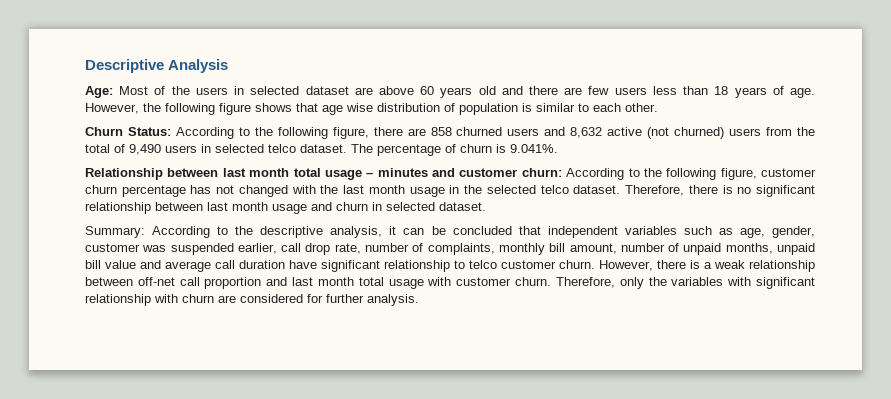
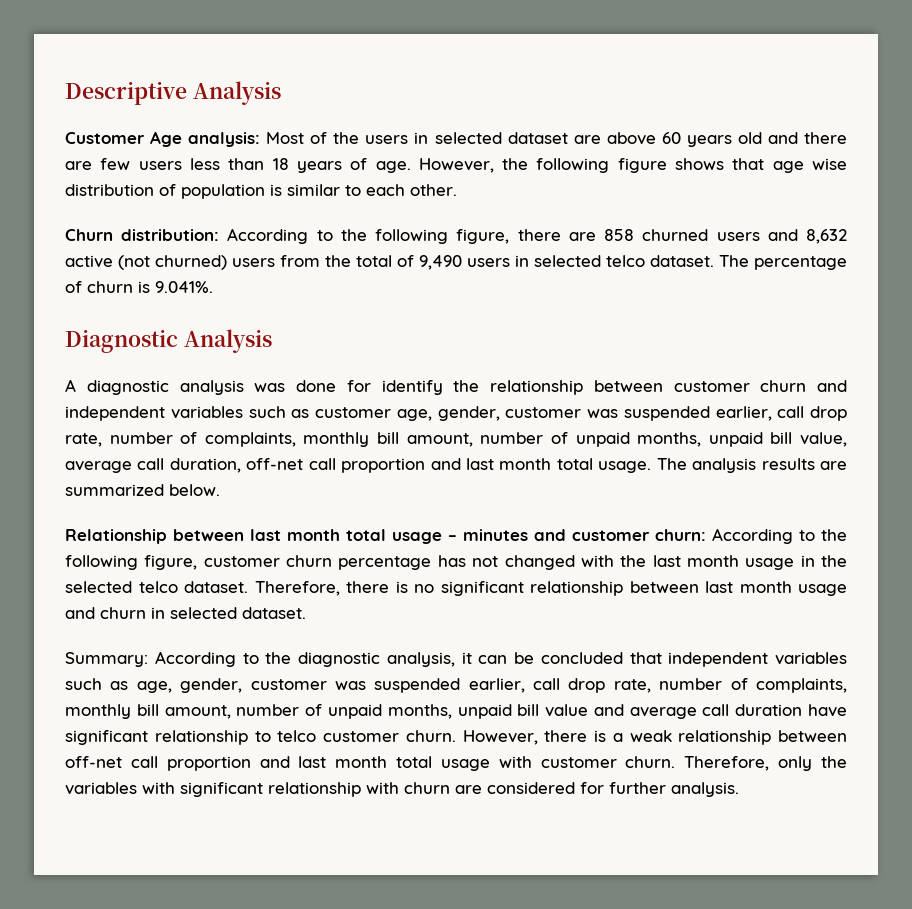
- Age: Most of the users in selected dataset are above 60 years old and there are few users less than 18 years of age.
+ Customer Age analysis: Most of the users in selected dataset are above 60 years old and there are few users less than 18 years of age.
- Churn Status: According to the following figure, there are 858 churned users and 8,632 active (not churned) users from the total of 9,490 users in selected telco dataset.
+ Churn distribution: According to the following figure, there are 858 churned users and 8,632 active (not churned) users from the total of 9,490 users in selected telco dataset.
+ Diagnostic Analysis
+ A diagnostic analysis was done for identify the relationship between customer churn and independent variables such as customer age, gender, customer was suspended earlier, call drop rate, number of complaints, monthly bill amount, number of unpaid months, unpaid bill value, average call duration, off-net call proportion and last month total usage. The analysis results are summarized below.
- Summary: According to the descriptive analysis, it can be concluded that independent variables such as age, gender, customer was suspended earlier, call drop rate, number of complaints, monthly bill amount, number of unpaid months, unpaid bill value and average call duration have significant relationship to telco customer churn.
+ Summary: According to the diagnostic analysis, it can be concluded that independent variables such as age, gender, customer was suspended earlier, call drop rate, number of complaints, monthly bill amount, number of unpaid months, unpaid bill value and average call duration have significant relationship to telco customer churn.

